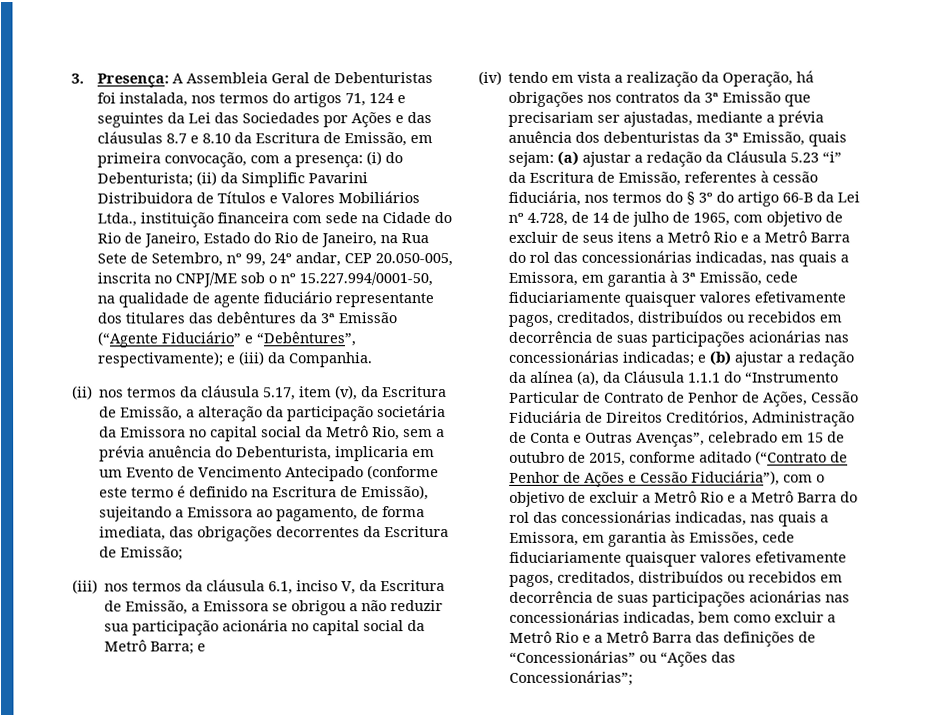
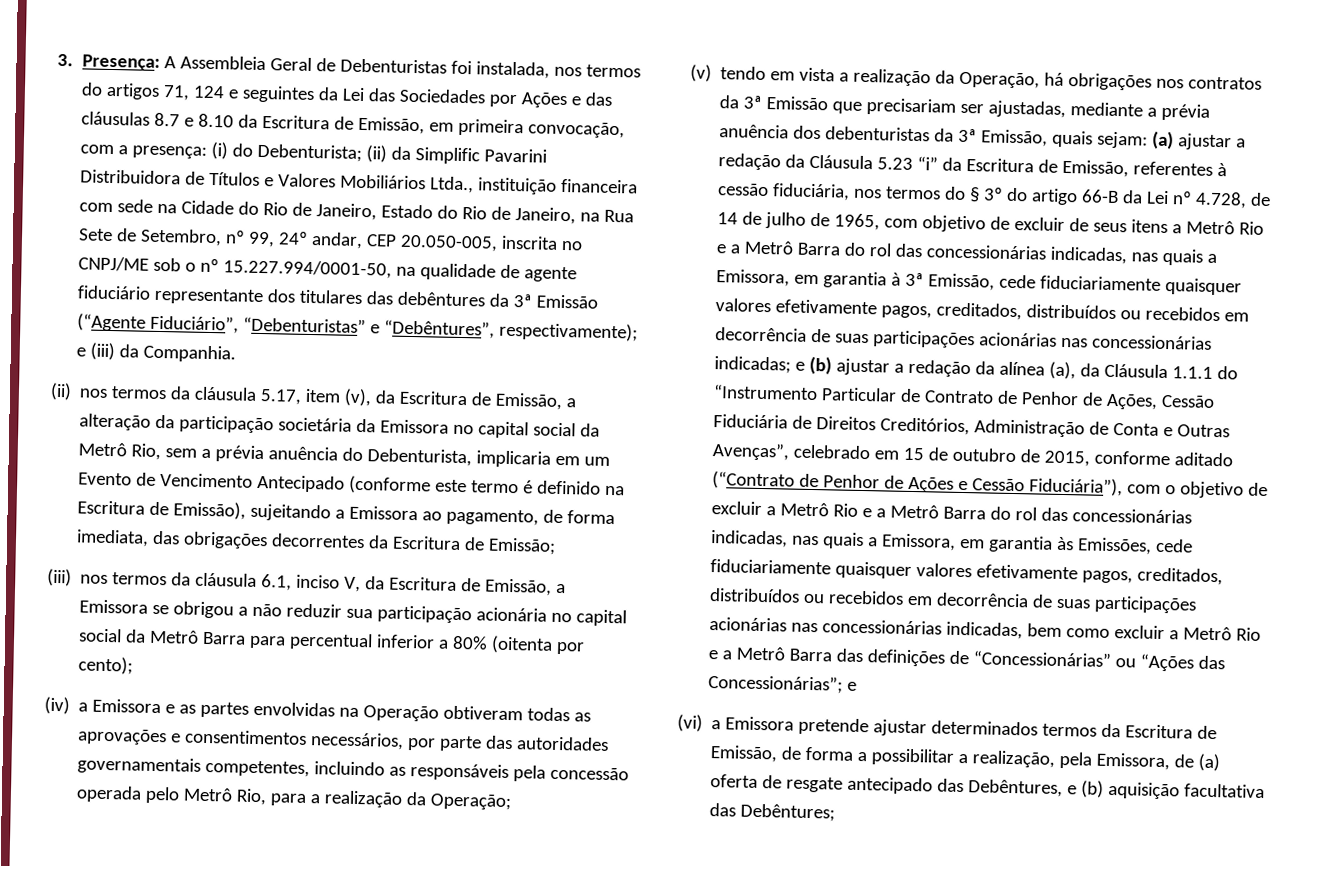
- (ii) da Simplific Pavarini Distribuidora de Títulos e Valores Mobiliários Ltda., instituição financeira com sede na Cidade do Rio de Janeiro, Estado do Rio de Janeiro, na Rua Sete de Setembro, nº 99, 24º andar, CEP 20.050-005, inscrita no CNPJ/ME sob o nº 15.227.994/0001-50, na qualidade de agente fiduciário representante dos titulares das debêntures da 3ª Emissão (“Agente Fiduciário” e “Debêntures”, respectivamente);
+ (ii) da Simplific Pavarini Distribuidora de Títulos e Valores Mobiliários Ltda., instituição financeira com sede na Cidade do Rio de Janeiro, Estado do Rio de Janeiro, na Rua Sete de Setembro, nº 99, 24º andar, CEP 20.050-005, inscrita no CNPJ/ME sob o nº 15.227.994/0001-50, na qualidade de agente fiduciário representante dos titulares das debêntures da 3ª Emissão (“Agente Fiduciário”, “Debenturistas” e “Debêntures”, respectivamente);
- (iii) nos termos da cláusula 6.1, inciso V, da Escritura de Emissão, a Emissora se obrigou a não reduzir sua participação acionária no capital social da Metrô Barra; e
- (iv) tendo em vista a realização da Operação, há obrigações nos contratos da 3ª Emissão que precisariam ser ajustadas, mediante a prévia anuência dos debenturistas da 3ª Emissão, quais sejam:
+ (iii) nos termos da cláusula 6.1, inciso V, da Escritura de Emissão, a Emissora se obrigou a não reduzir sua participação acionária no capital social da Metrô Barra para percentual inferior a 80% (oitenta por cento);
+ (iv) a Emissora e as partes envolvidas na Operação obtiveram todas as aprovações e consentimentos necessários, por parte das autoridades governamentais competentes, incluindo as responsáveis pela concessão operada pelo Metrô Rio, para a realização da Operação;
+ (v) tendo em vista a realização da Operação, há obrigações nos contratos da 3ª Emissão que precisariam ser ajustadas, mediante a prévia anuência dos debenturistas da 3ª Emissão, quais sejam:
- e (b) ajustar a redação da alínea (a), da Cláusula 1.1.1 do “Instrumento Particular de Contrato de Penhor de Ações, Cessão Fiduciária de Direitos Creditórios, Administração de Conta e Outras Avenças”, celebrado em 15 de outubro de 2015, conforme aditado (“Contrato de Penhor de Ações e Cessão Fiduciária”), com o objetivo de excluir a Metrô Rio e a Metrô Barra do rol das concessionárias indicadas, nas quais a Emissora, em garantia às Emissões, cede fiduciariamente quaisquer valores efetivamente pagos, creditados, distribuídos ou recebidos em decorrência de suas participações acionárias nas concessionárias indicadas, bem como excluir a Metrô Rio e a Metrô Barra das definições de “Concessionárias” ou “Ações das Concessionárias”;
+ e (b) ajustar a redação da alínea (a), da Cláusula 1.1.1 do “Instrumento Particular de Contrato de Penhor de Ações, Cessão Fiduciária de Direitos Creditórios, Administração de Conta e Outras Avenças”, celebrado em 15 de outubro de 2015, conforme aditado (“Contrato de Penhor de Ações e Cessão Fiduciária”), com o objetivo de excluir a Metrô Rio e a Metrô Barra do rol das concessionárias indicadas, nas quais a Emissora, em garantia às Emissões, cede fiduciariamente quaisquer valores efetivamente pagos, creditados, distribuídos ou recebidos em decorrência de suas participações acionárias nas concessionárias indicadas, bem como excluir a Metrô Rio e a Metrô Barra das definições de “Concessionárias” ou “Ações das Concessionárias”; e
+ (vi) a Emissora pretende ajustar determinados termos da Escritura de Emissão, de forma a possibilitar a realização, pela Emissora, de (a) oferta de resgate antecipado das Debêntures, e (b) aquisição facultativa das Debêntures;

